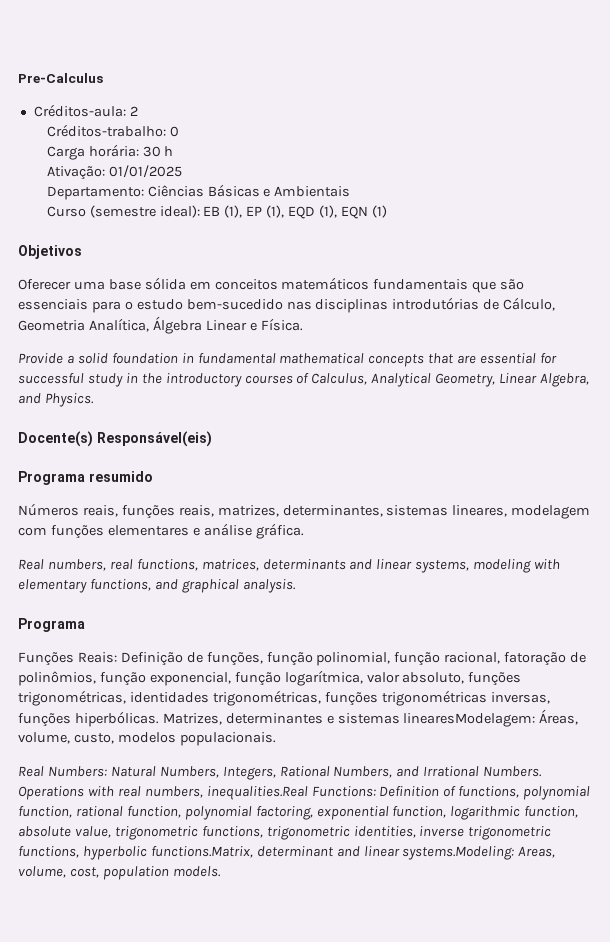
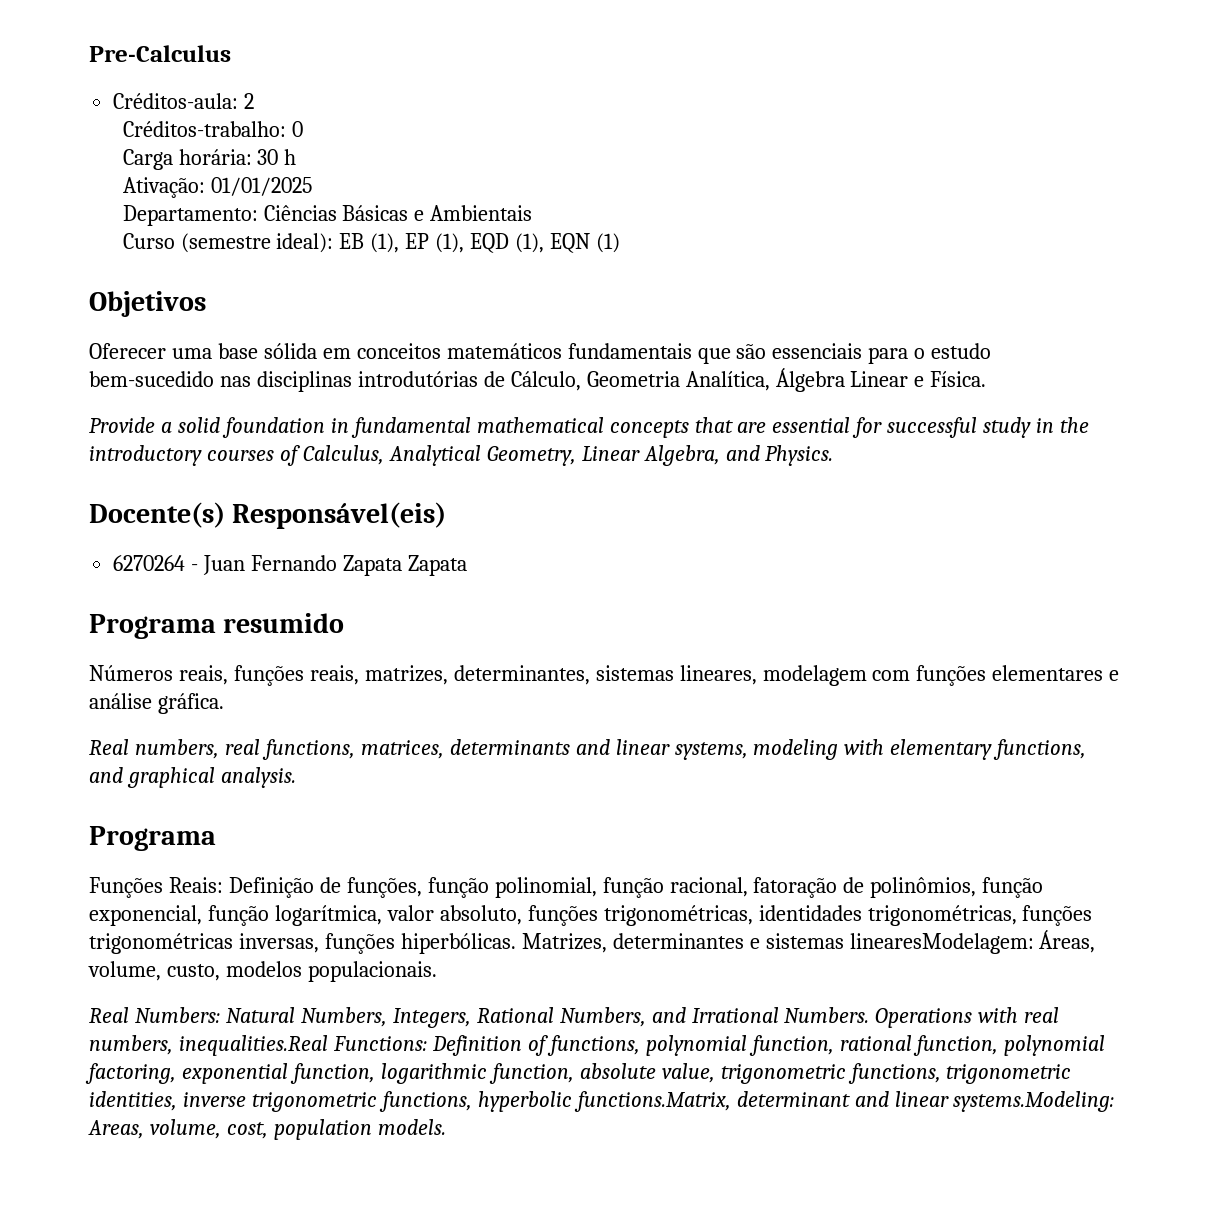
+ 6270264 - Juan Fernando Zapata Zapata

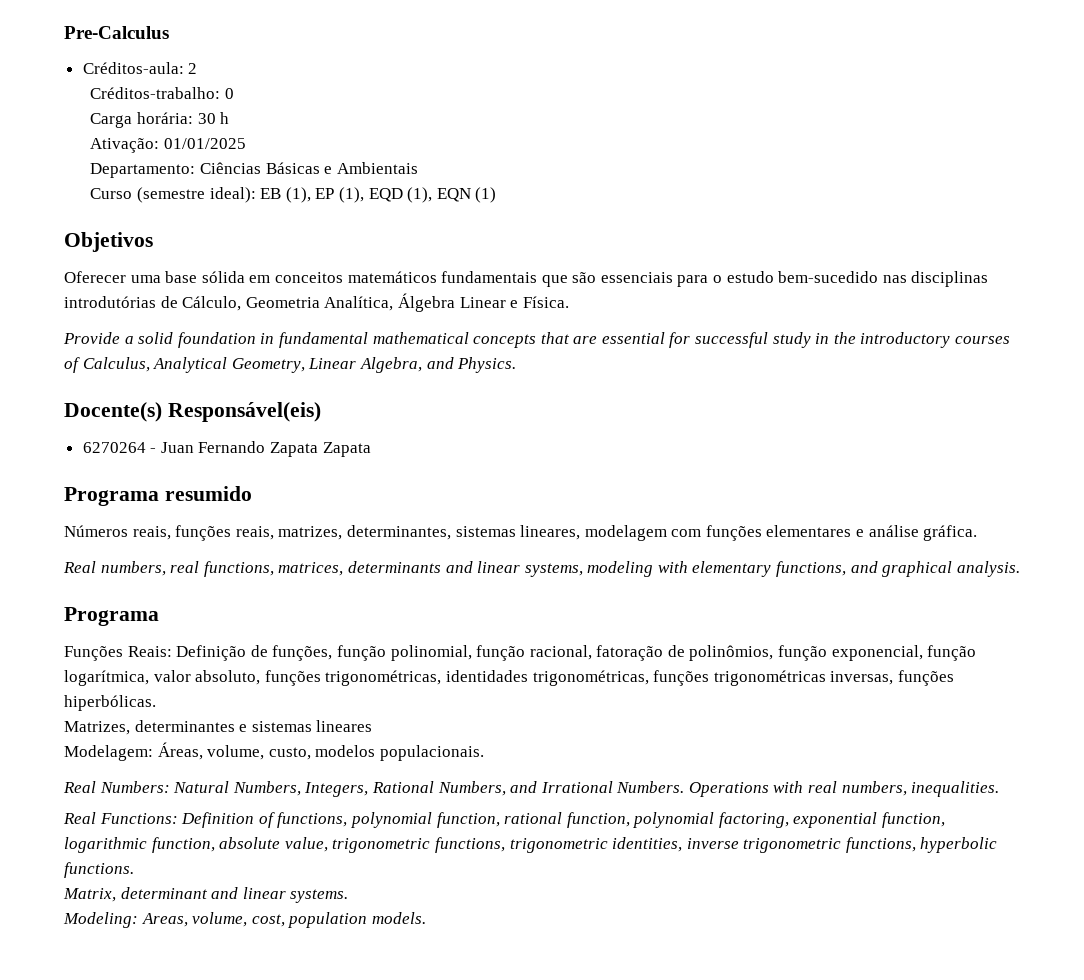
- Funções Reais: Definição de funções, função polinomial, função racional, fatoração de polinômios, função exponencial, função logarítmica, valor absoluto, funções trigonométricas, identidades trigonométricas, funções trigonométricas inversas, funções hiperbólicas. Matrizes, determinantes e sistemas linearesModelagem: Áreas, volume, custo, modelos populacionais.
+ Funções Reais: Definição de funções, função polinomial, função racional, fatoração de polinômios, função exponencial, função logarítmica, valor absoluto, funções trigonométricas, identidades trigonométricas, funções trigonométricas inversas, funções hiperbólicas.
+ Matrizes, determinantes e sistemas lineares
+ Modelagem: Áreas, volume, custo, modelos populacionais.
- Operations with real numbers, inequalities.Real Functions: Definition of functions, polynomial function, rational function, polynomial factoring, exponential function, logarithmic function, absolute value, trigonometric functions, trigonometric identities, inverse trigonometric functions, hyperbolic functions.Matrix, determinant and linear systems.Modeling: Areas, volume, cost, population models.
+ Operations with real numbers, inequalities.
+ Real Functions: Definition of functions, polynomial function, rational function, polynomial factoring, exponential function, logarithmic function, absolute value, trigonometric functions, trigonometric identities, inverse trigonometric functions, hyperbolic functions.
+ Matrix, determinant and linear systems.
+ Modeling: Areas, volume, cost, population models.

